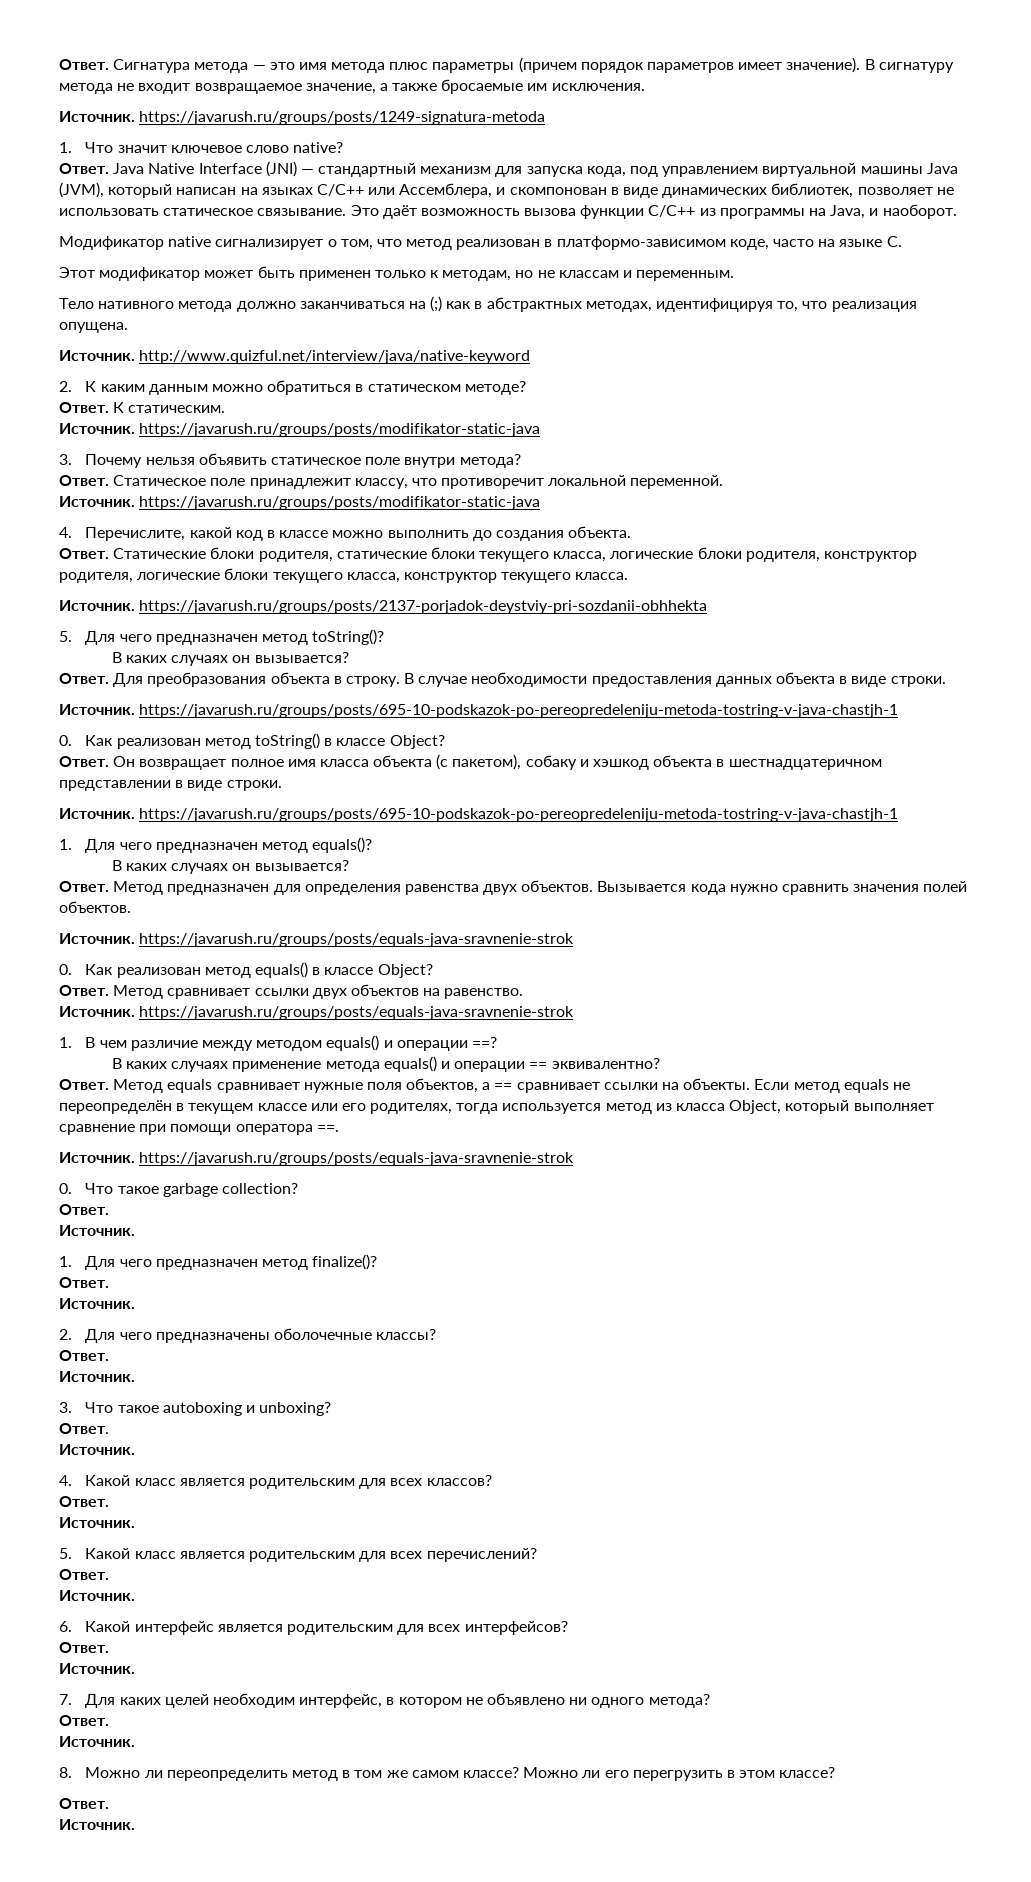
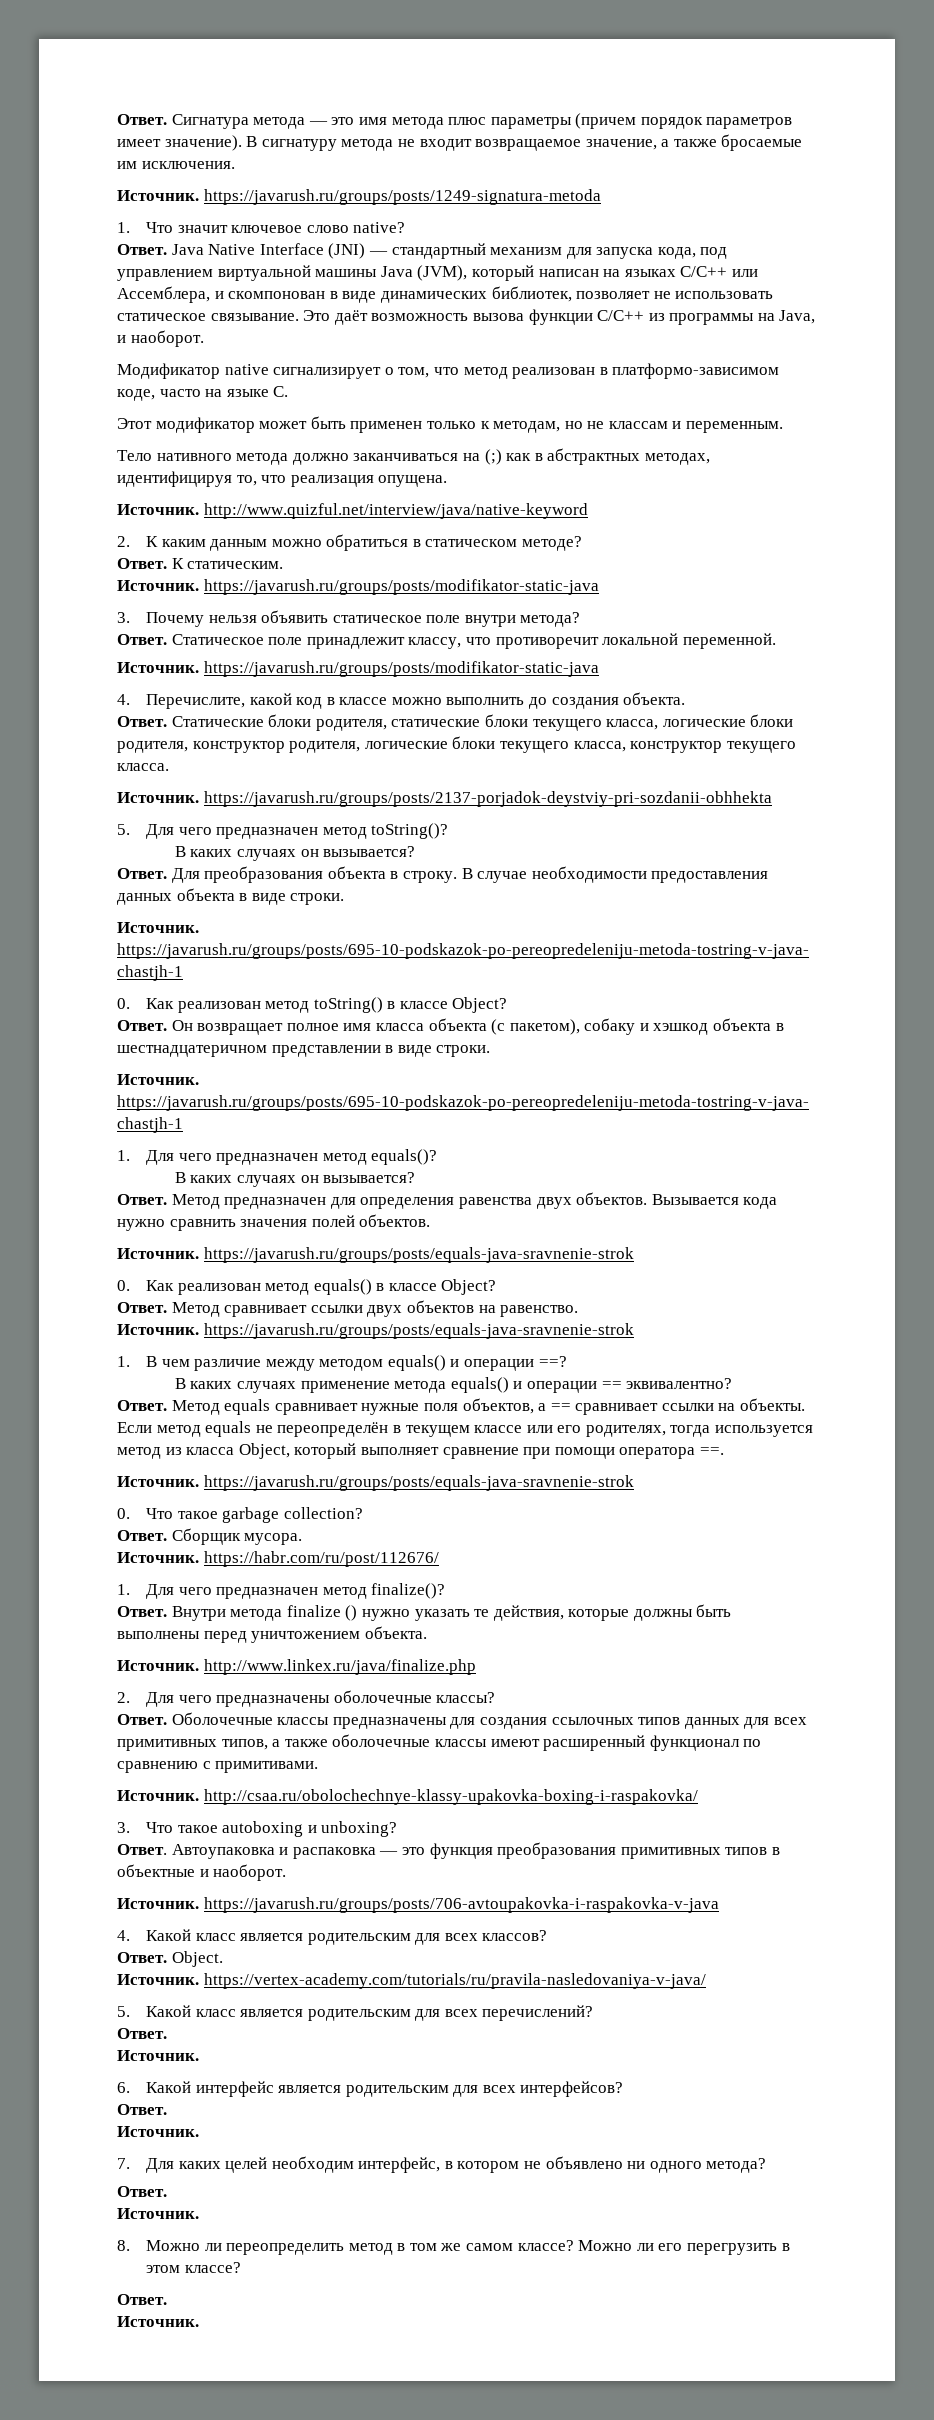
  0. Что такое garbage collection?
- Ответ.
- Источник.
+ Ответ. Сборщик мусора.
+ Источник. https://habr.com/ru/post/112676/
  1. Для чего предназначен метод finalize()?
- Ответ.
- Источник.
+ Ответ. Внутри метода finalize () нужно указать те действия, которые должны быть выполнены перед уничтожением объекта.
+ Источник. http://www.linkex.ru/java/finalize.php
  2. Для чего предназначены оболочечные классы?
- Ответ.
- Источник.
+ Ответ. Оболочечные классы предназначены для создания ссылочных типов данных для всех примитивных типов, а также оболочечные классы имеют расширенный функционал по сравнению с примитивами.
+ Источник. http://csaa.ru/obolochechnye-klassy-upakovka-boxing-i-raspakovka/
  3. Что такое autoboxing и unboxing?
- Ответ.
- Источник.
+ Ответ. Автоупаковка и распаковка — это функция преобразования примитивных типов в объектные и наоборот.
+ Источник. https://javarush.ru/groups/posts/706-avtoupakovka-i-raspakovka-v-java
  4. Какой класс является родительским для всех классов?
- Ответ.
- Источник.
+ Ответ. Object.
+ Источник. https://vertex-academy.com/tutorials/ru/pravila-nasledovaniya-v-java/

